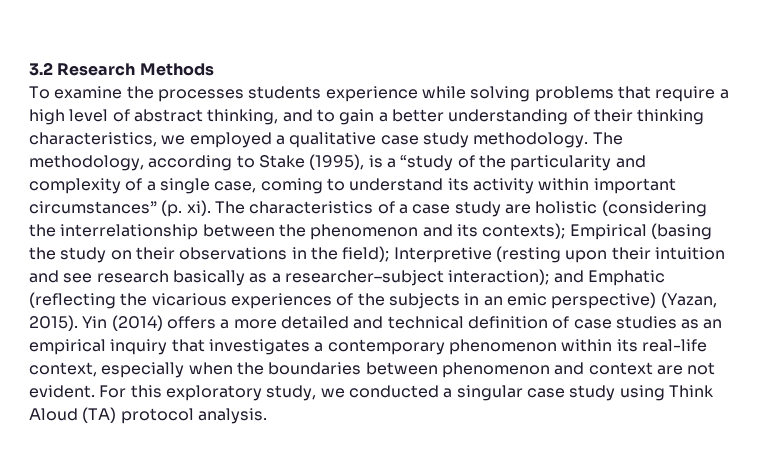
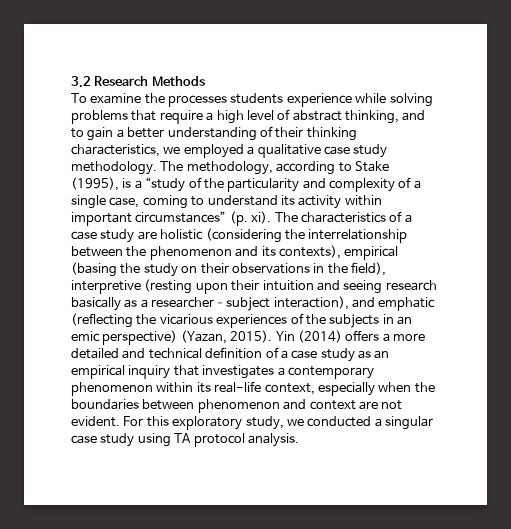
- The characteristics of a case study are holistic (considering the interrelationship between the phenomenon and its contexts); Empirical (basing the study on their observations in the field); Interpretive (resting upon their intuition and see research basically as a researcher–subject interaction); and Emphatic (reflecting the vicarious experiences of the subjects in an emic perspective) (Yazan, 2015).
+ The characteristics of a case study are holistic (considering the interrelationship between the phenomenon and its contexts), empirical (basing the study on their observations in the field), interpretive (resting upon their intuition and seeing research basically as a researcher–subject interaction), and emphatic (reflecting the vicarious experiences of the subjects in an emic perspective) (Yazan, 2015).
- Yin (2014) offers a more detailed and technical definition of case studies as an empirical inquiry that investigates a contemporary phenomenon within its real-life context, especially when the boundaries between phenomenon and context are not evident.
+ Yin (2014) offers a more detailed and technical definition of a case study as an empirical inquiry that investigates a contemporary phenomenon within its real-life context, especially when the boundaries between phenomenon and context are not evident.
- For this exploratory study, we conducted a singular case study using Think Aloud (TA) protocol analysis.
+ For this exploratory study, we conducted a singular case study using TA protocol analysis.

